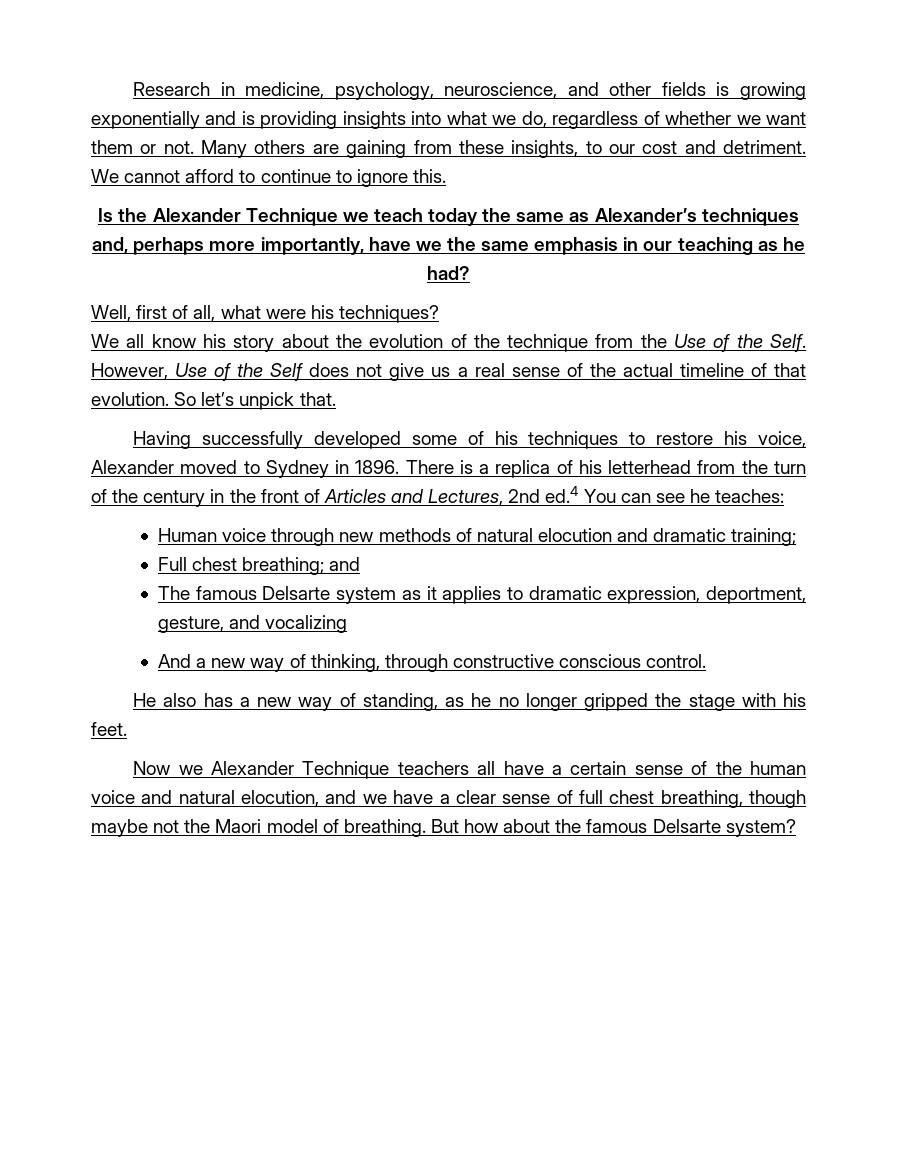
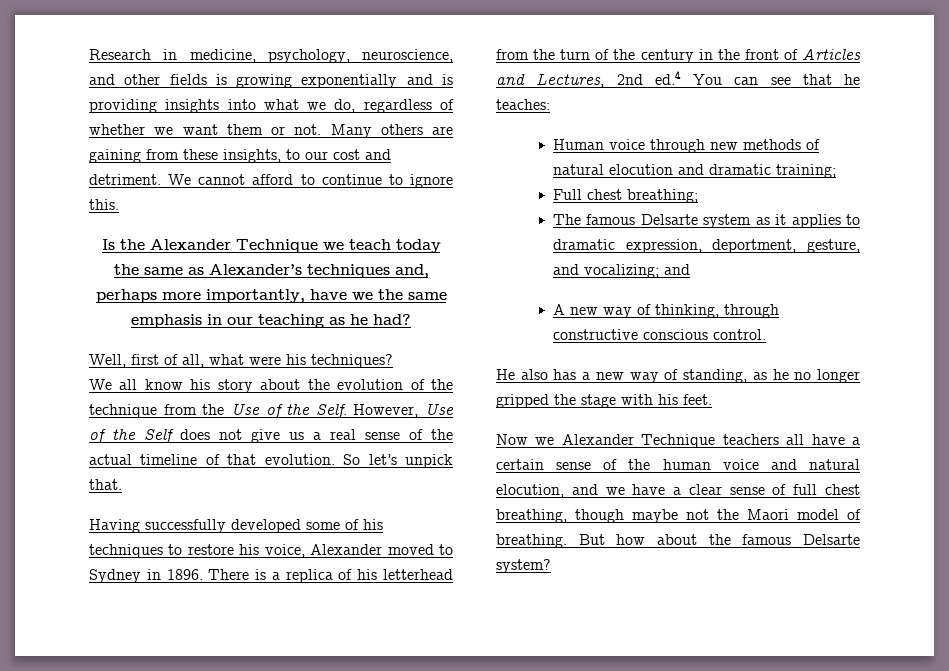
- There is a replica of his letterhead from the turn of the century in the front of Articles and Lectures, 2nd ed.4 You can see he teaches:
+ There is a replica of his letterhead from the turn of the century in the front of Articles and Lectures, 2nd ed.4 You can see that he teaches:
- Full chest breathing; and
+ Full chest breathing;
- The famous Delsarte system as it applies to dramatic expression, deportment, gesture, and vocalizing
- And a new way of thinking, through constructive conscious control.
+ The famous Delsarte system as it applies to dramatic expression, deportment, gesture, and vocalizing; and
+ A new way of thinking, through constructive conscious control.

